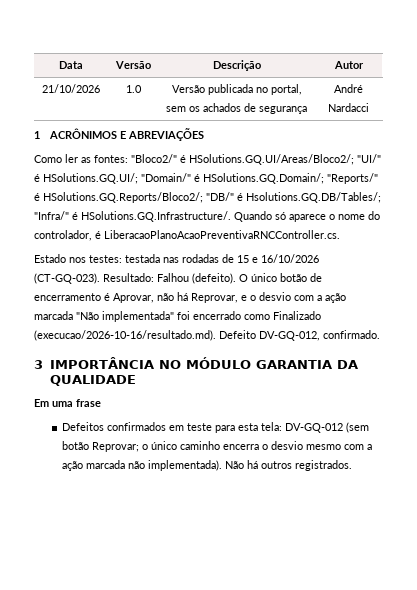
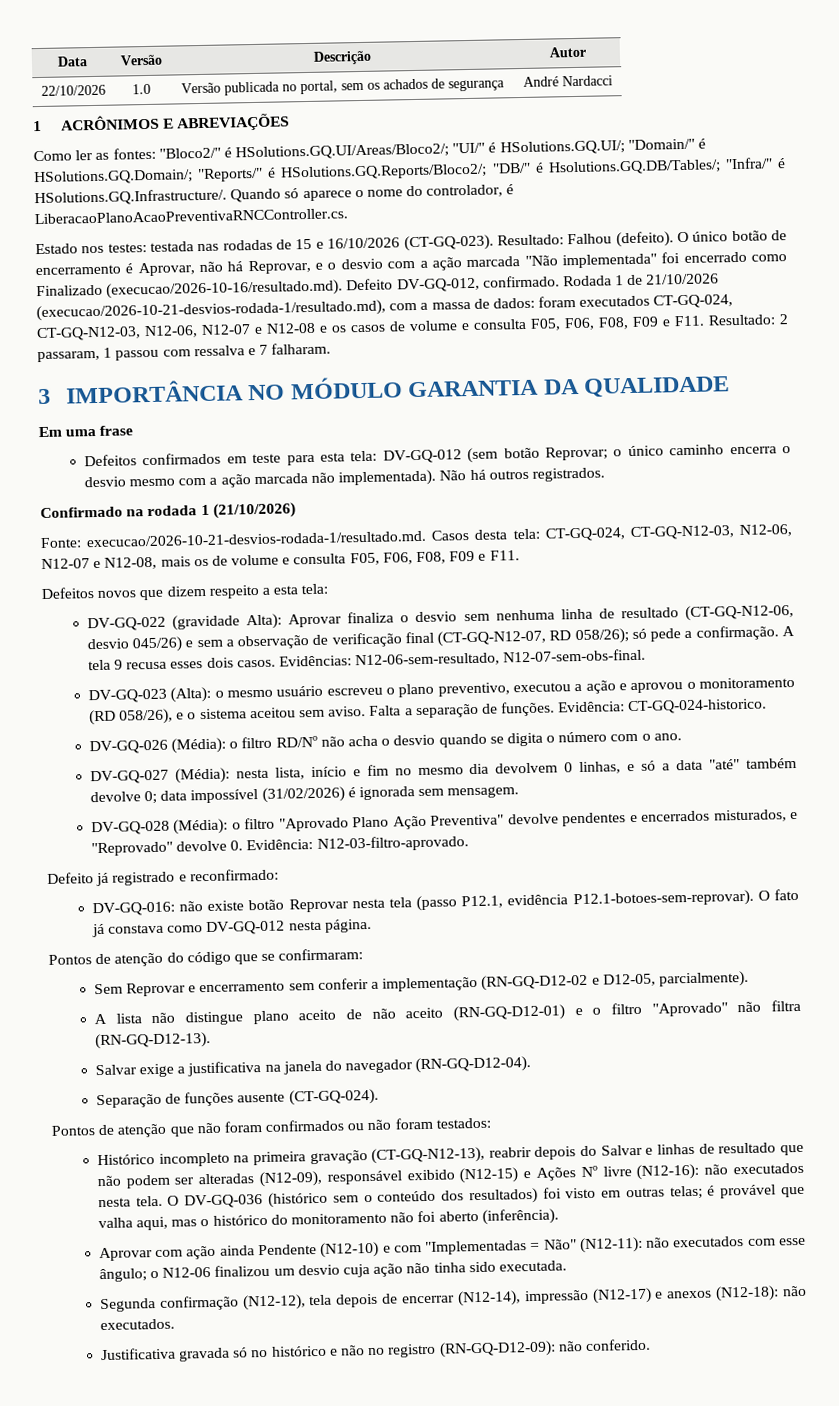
- 21/10/2026 | 1.0 | Versão publicada no portal, sem os achados de segurança | André Nardacci
+ 22/10/2026 | 1.0 | Versão publicada no portal, sem os achados de segurança | André Nardacci
+ Rodada 1 de 21/10/2026 (execucao/2026-10-21-desvios-rodada-1/resultado.md), com a massa de dados: foram executados CT-GQ-024, CT-GQ-N12-03, N12-06, N12-07 e N12-08 e os casos de volume e consulta F05, F06, F08, F09 e F11. Resultado: 2 passaram, 1 passou com ressalva e 7 falharam.
+ Confirmado na rodada 1 (21/10/2026)
+ Fonte: execucao/2026-10-21-desvios-rodada-1/resultado.md. Casos desta tela: CT-GQ-024, CT-GQ-N12-03, N12-06, N12-07 e N12-08, mais os de volume e consulta F05, F06, F08, F09 e F11.
+ Defeitos novos que dizem respeito a esta tela:
+ DV-GQ-022 (gravidade Alta): Aprovar finaliza o desvio sem nenhuma linha de resultado (CT-GQ-N12-06, desvio 045/26) e sem a observação de verificação final (CT-GQ-N12-07, RD 058/26); só pede a confirmação. A tela 9 recusa esses dois casos. Evidências: N12-06-sem-resultado, N12-07-sem-obs-final.
+ DV-GQ-023 (Alta): o mesmo usuário escreveu o plano preventivo, executou a ação e aprovou o monitoramento (RD 058/26), e o sistema aceitou sem aviso. Falta a separação de funções. Evidência: CT-GQ-024-historico.
+ DV-GQ-026 (Média): o filtro RD/Nº não acha o desvio quando se digita o número com o ano.
+ DV-GQ-027 (Média): nesta lista, início e fim no mesmo dia devolvem 0 linhas, e só a data "até" também devolve 0; data impossível (31/02/2026) é ignorada sem mensagem.
+ DV-GQ-028 (Média): o filtro "Aprovado Plano Ação Preventiva" devolve pendentes e encerrados misturados, e "Reprovado" devolve 0. Evidência: N12-03-filtro-aprovado.
+ Defeito já registrado e reconfirmado:
+ DV-GQ-016: não existe botão Reprovar nesta tela (passo P12.1, evidência P12.1-botoes-sem-reprovar). O fato já constava como DV-GQ-012 nesta página.
+ Pontos de atenção do código que se confirmaram:
+ Sem Reprovar e encerramento sem conferir a implementação (RN-GQ-D12-02 e D12-05, parcialmente).
+ A lista não distingue plano aceito de não aceito (RN-GQ-D12-01) e o filtro "Aprovado" não filtra (RN-GQ-D12-13).
+ Salvar exige a justificativa na janela do navegador (RN-GQ-D12-04).
+ Separação de funções ausente (CT-GQ-024).
+ Pontos de atenção que não foram confirmados ou não foram testados:
+ Histórico incompleto na primeira gravação (CT-GQ-N12-13), reabrir depois do Salvar e linhas de resultado que não podem ser alteradas (N12-09), responsável exibido (N12-15) e Ações Nº livre (N12-16): não executados nesta tela. O DV-GQ-036 (histórico sem o conteúdo dos resultados) foi visto em outras telas; é provável que valha aqui, mas o histórico do monitoramento não foi aberto (inferência).
+ Aprovar com ação ainda Pendente (N12-10) e com "Implementadas = Não" (N12-11): não executados com esse ângulo; o N12-06 finalizou um desvio cuja ação não tinha sido executada.
+ Segunda confirmação (N12-12), tela depois de encerrar (N12-14), impressão (N12-17) e anexos (N12-18): não executados.
+ Justificativa gravada só no histórico e não no registro (RN-GQ-D12-09): não conferido.

